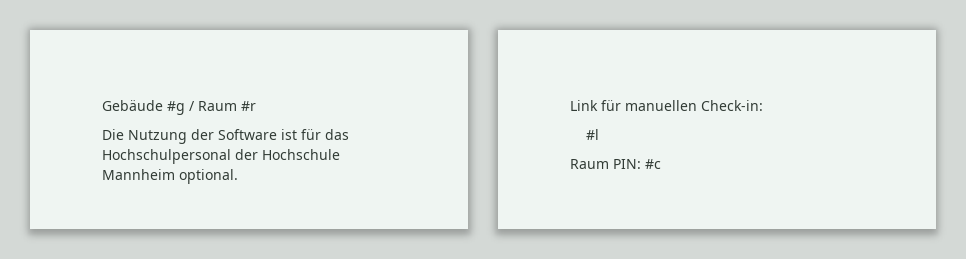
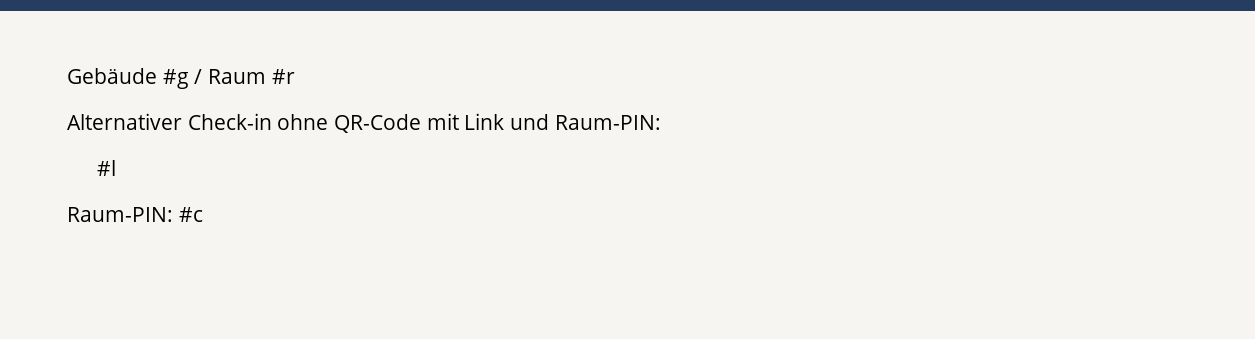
- Die Nutzung der Software ist für das Hochschulpersonal der Hochschule Mannheim optional.
- Link für manuellen Check-in:
+ Alternativer Check-in ohne QR-Code mit Link und Raum-PIN:
- Raum PIN: #c
+ Raum-PIN: #c

